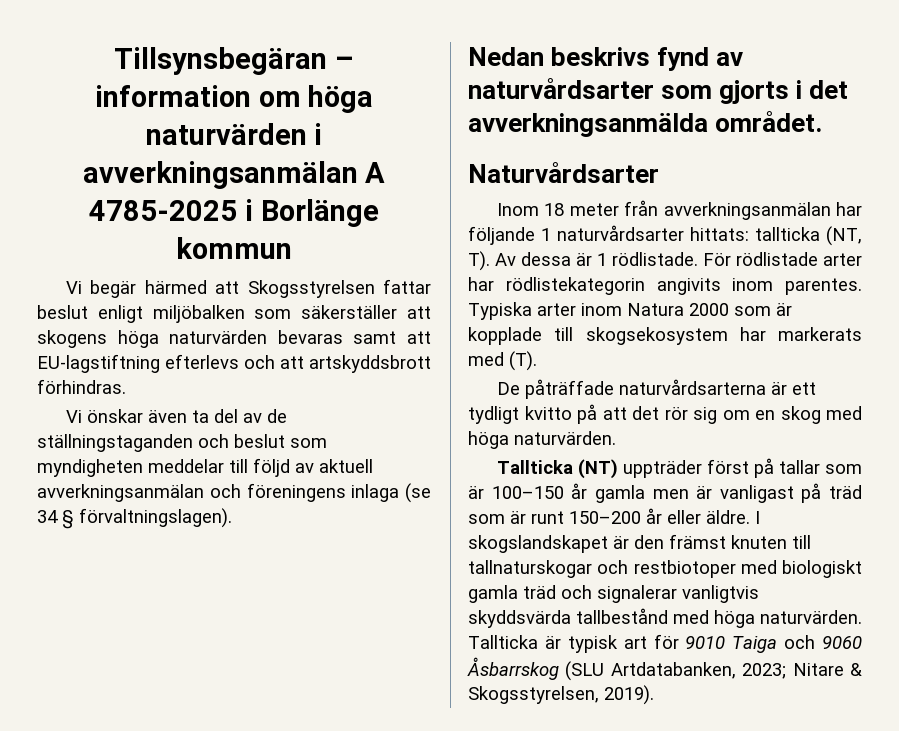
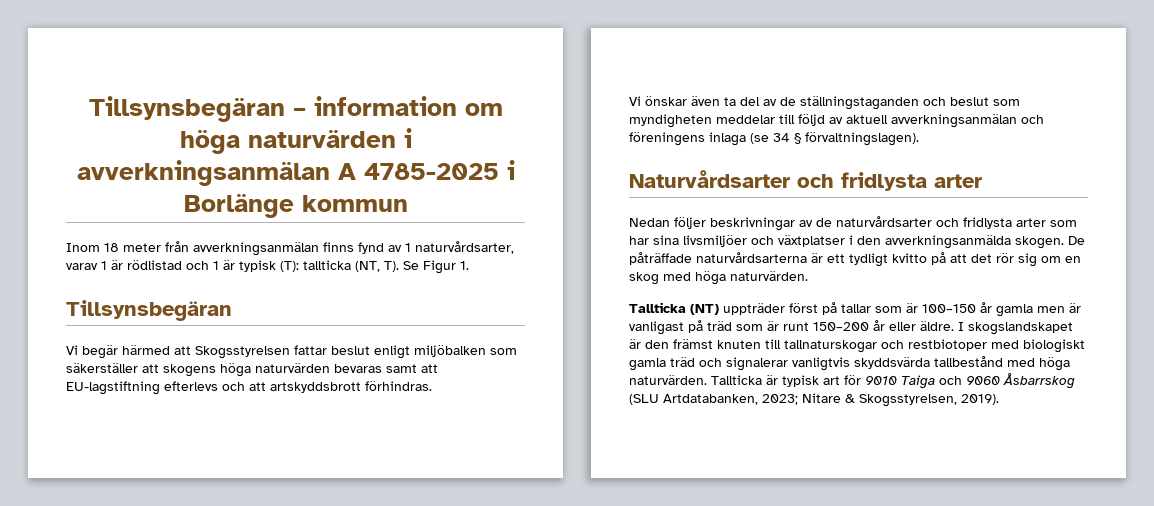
+ Inom 18 meter från avverkningsanmälan finns fynd av 1 naturvårdsarter, varav 1 är rödlistad och 1 är typisk (T): tallticka (NT, T). Se Figur 1.
+ Tillsynsbegäran
- Nedan beskrivs fynd av naturvårdsarter som gjorts i det avverkningsanmälda området.
- Naturvårdsarter
- Inom 18 meter från avverkningsanmälan har följande 1 naturvårdsarter hittats: tallticka (NT, T). Av dessa är 1 rödlistade. För rödlistade arter har rödlistekategorin angivits inom parentes. Typiska arter inom Natura 2000 som är kopplade till skogsekosystem har markerats med (T).
- De påträffade naturvårdsarterna är ett tydligt kvitto på att det rör sig om en skog med höga naturvärden.
+ Naturvårdsarter och fridlysta arter
+ Nedan följer beskrivningar av de naturvårdsarter och fridlysta arter som har sina livsmiljöer och växtplatser i den avverkningsanmälda skogen. De påträffade naturvårdsarterna är ett tydligt kvitto på att det rör sig om en skog med höga naturvärden.

